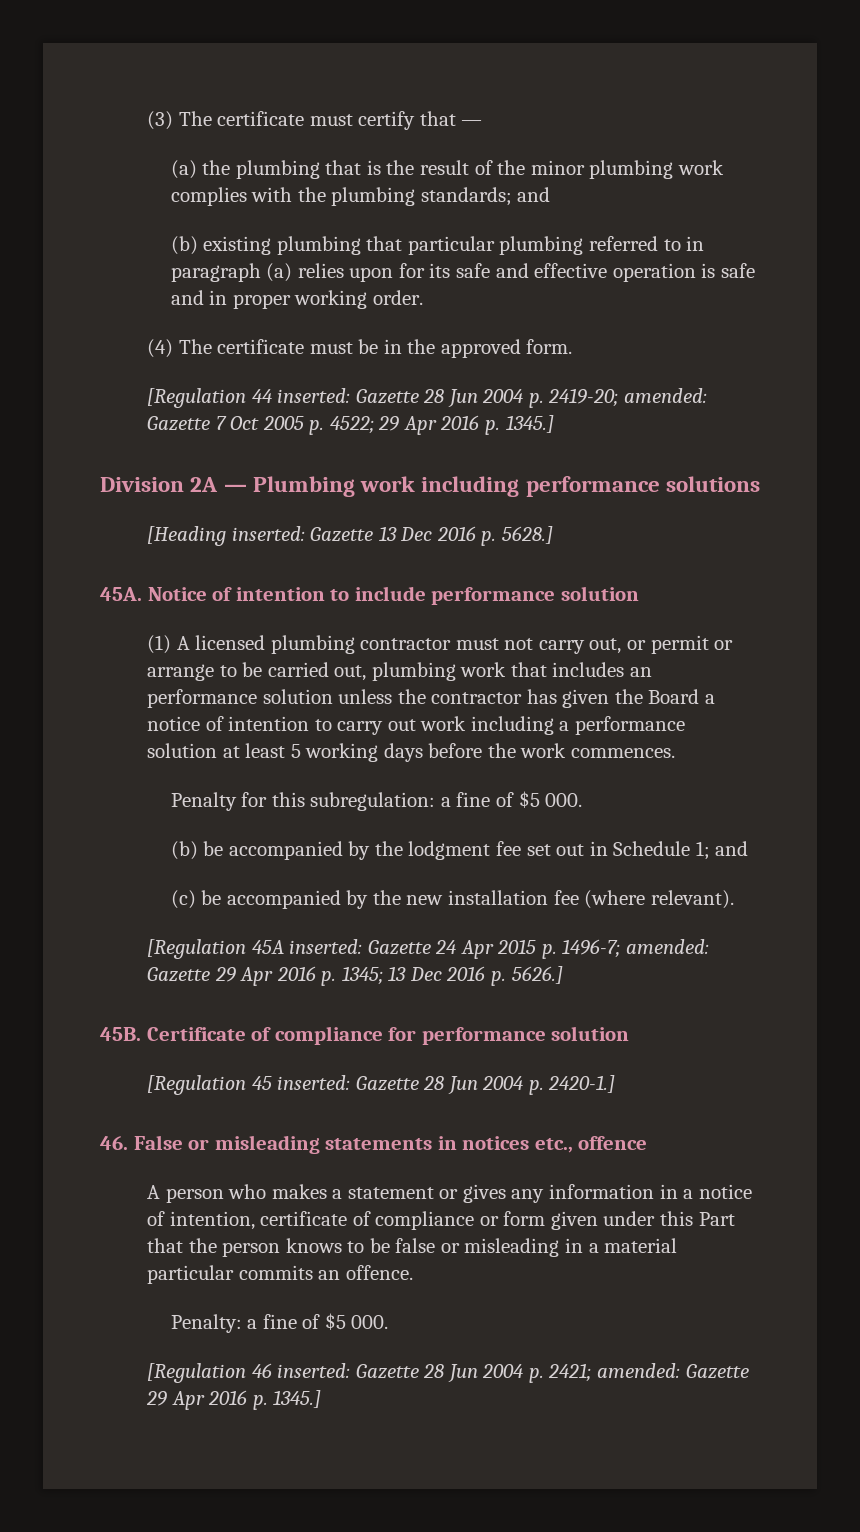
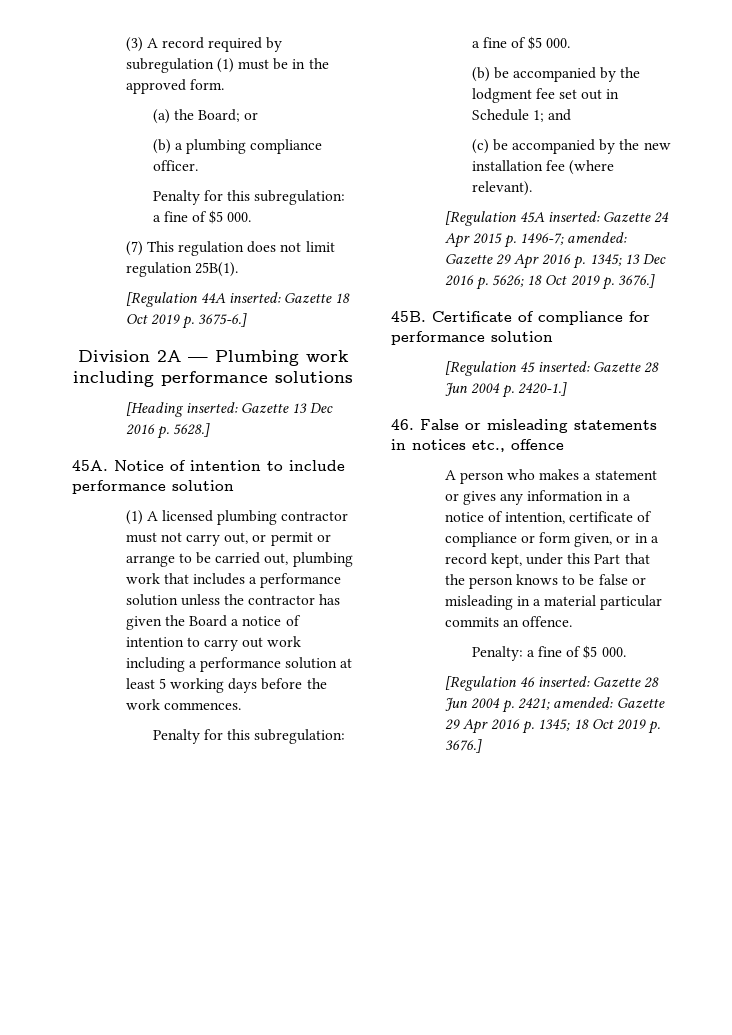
- (3) The certificate must certify that —
- (a) the plumbing that is the result of the minor plumbing work complies with the plumbing standards; and
- (b) existing plumbing that particular plumbing referred to in paragraph (a) relies upon for its safe and effective operation is safe and in proper working order.
- (4) The certificate must be in the approved form.
+ (3) A record required by subregulation (1) must be in the approved form.
- [Regulation 44 inserted: Gazette 28 Jun 2004 p. 2419-20; amended: Gazette 7 Oct 2005 p. 4522; 29 Apr 2016 p. 1345.]
+ (a) the Board; or
+ (b) a plumbing compliance officer.
+ Penalty for this subregulation: a fine of $5 000.
+ (7) This regulation does not limit regulation 25B(1).
+ [Regulation 44A inserted: Gazette 18 Oct 2019 p. 3675-6.]
- (1) A licensed plumbing contractor must not carry out, or permit or arrange to be carried out, plumbing work that includes an performance solution unless the contractor has given the Board a notice of intention to carry out work including a performance solution at least 5 working days before the work commences.
+ (1) A licensed plumbing contractor must not carry out, or permit or arrange to be carried out, plumbing work that includes a performance solution unless the contractor has given the Board a notice of intention to carry out work including a performance solution at least 5 working days before the work commences.
- [Regulation 45A inserted: Gazette 24 Apr 2015 p. 1496-7; amended: Gazette 29 Apr 2016 p. 1345; 13 Dec 2016 p. 5626.]
+ [Regulation 45A inserted: Gazette 24 Apr 2015 p. 1496-7; amended: Gazette 29 Apr 2016 p. 1345; 13 Dec 2016 p. 5626; 18 Oct 2019 p. 3676.]
- A person who makes a statement or gives any information in a notice of intention, certificate of compliance or form given under this Part that the person knows to be false or misleading in a material particular commits an offence.
+ A person who makes a statement or gives any information in a notice of intention, certificate of compliance or form given, or in a record kept, under this Part that the person knows to be false or misleading in a material particular commits an offence.
- [Regulation 46 inserted: Gazette 28 Jun 2004 p. 2421; amended: Gazette 29 Apr 2016 p. 1345.]
+ [Regulation 46 inserted: Gazette 28 Jun 2004 p. 2421; amended: Gazette 29 Apr 2016 p. 1345; 18 Oct 2019 p. 3676.]

